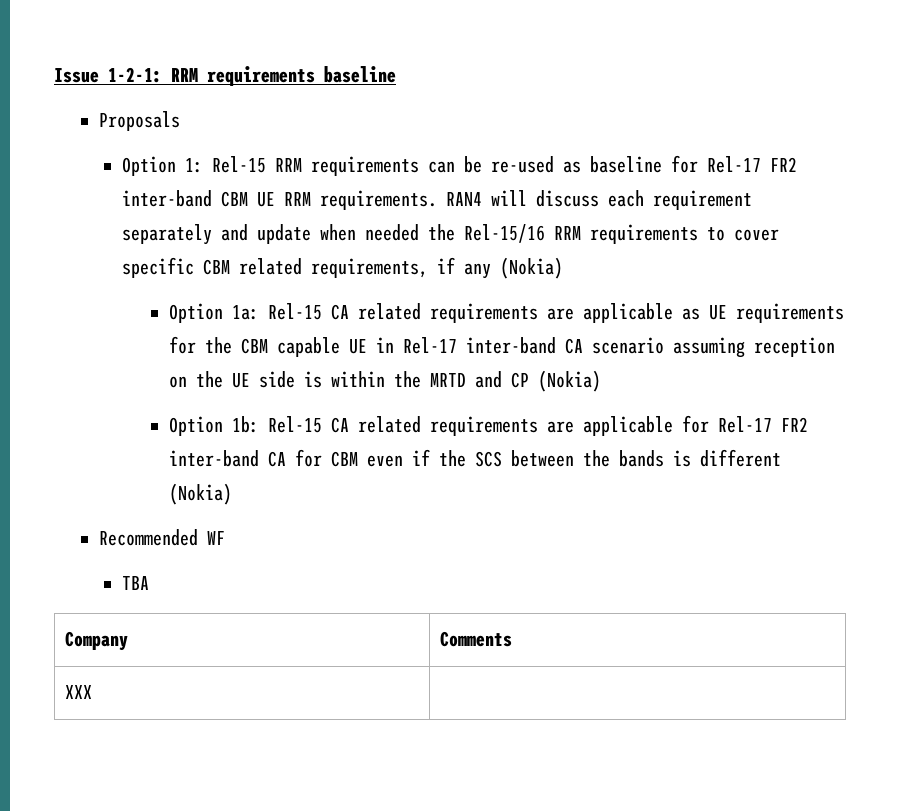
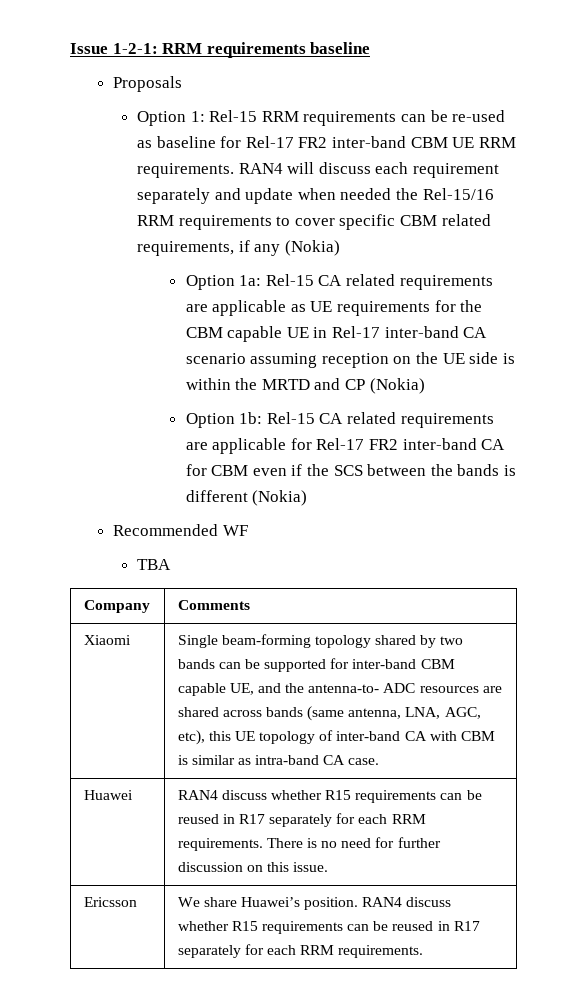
- XXX
+ Xiaomi | Single beam-forming topology shared by two bands can be supported for inter-band CBM capable UE, and the antenna-to- ADC resources are shared across bands (same antenna, LNA, AGC, etc), this UE topology of inter-band CA with CBM is similar as intra-band CA case.
+ Huawei | RAN4 discuss whether R15 requirements can be reused in R17 separately for each RRM requirements. There is no need for further discussion on this issue.
+ Ericsson | We share Huawei’s position. RAN4 discuss whether R15 requirements can be reused in R17 separately for each RRM requirements.

